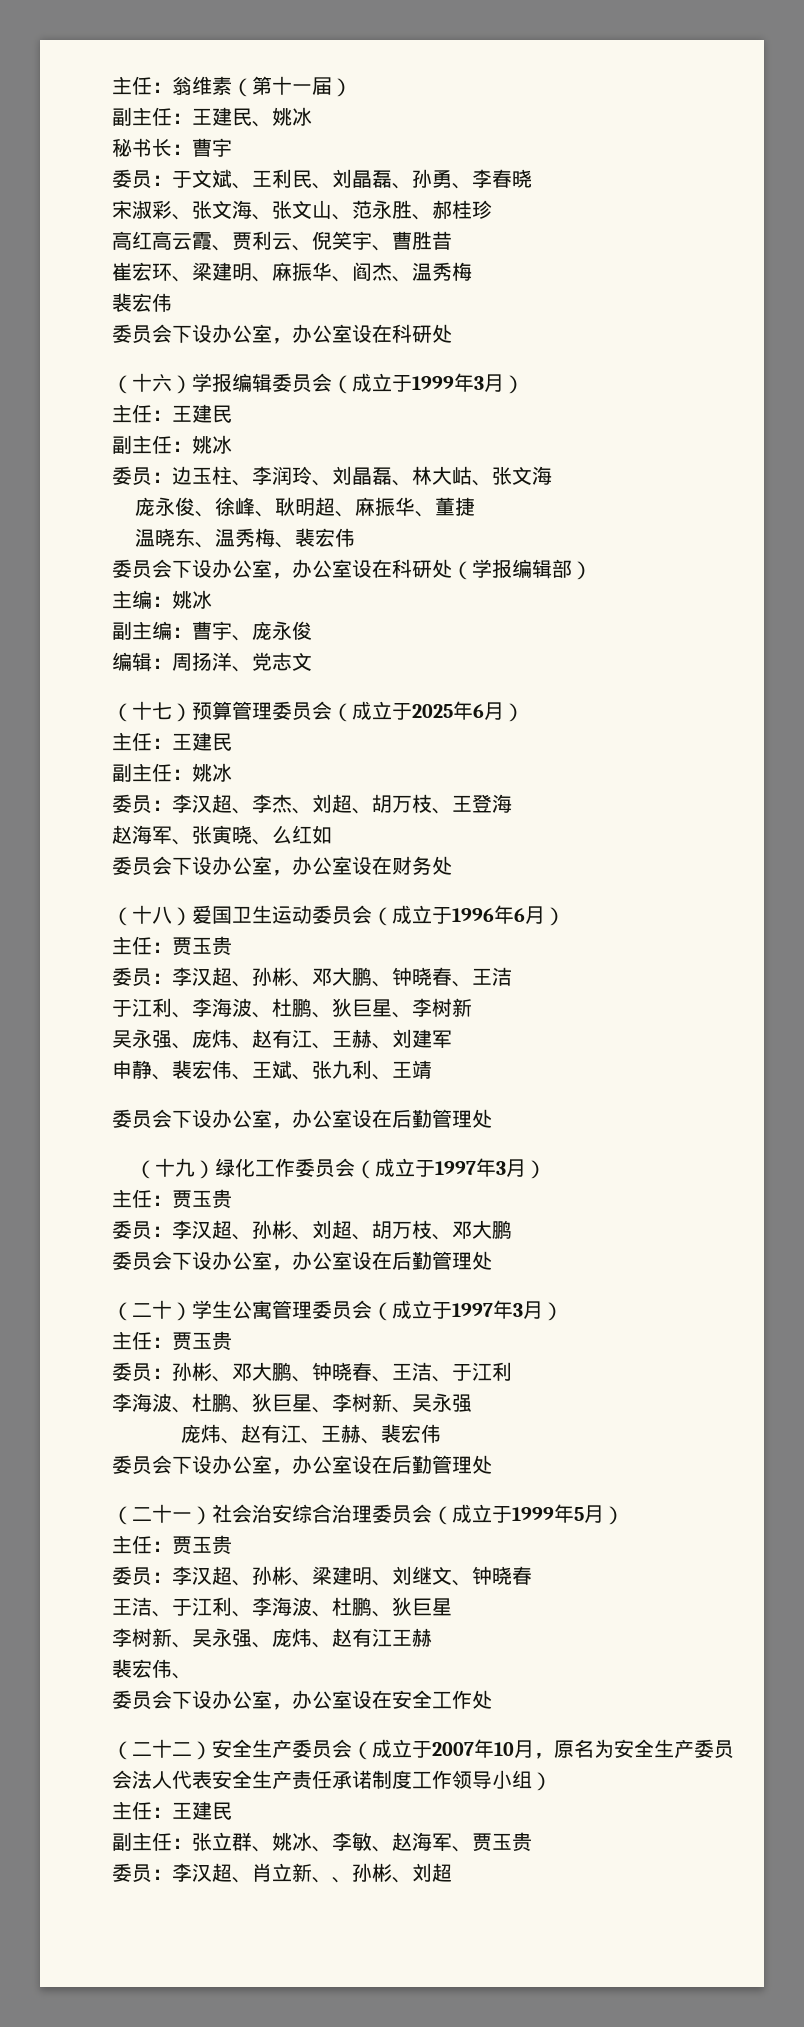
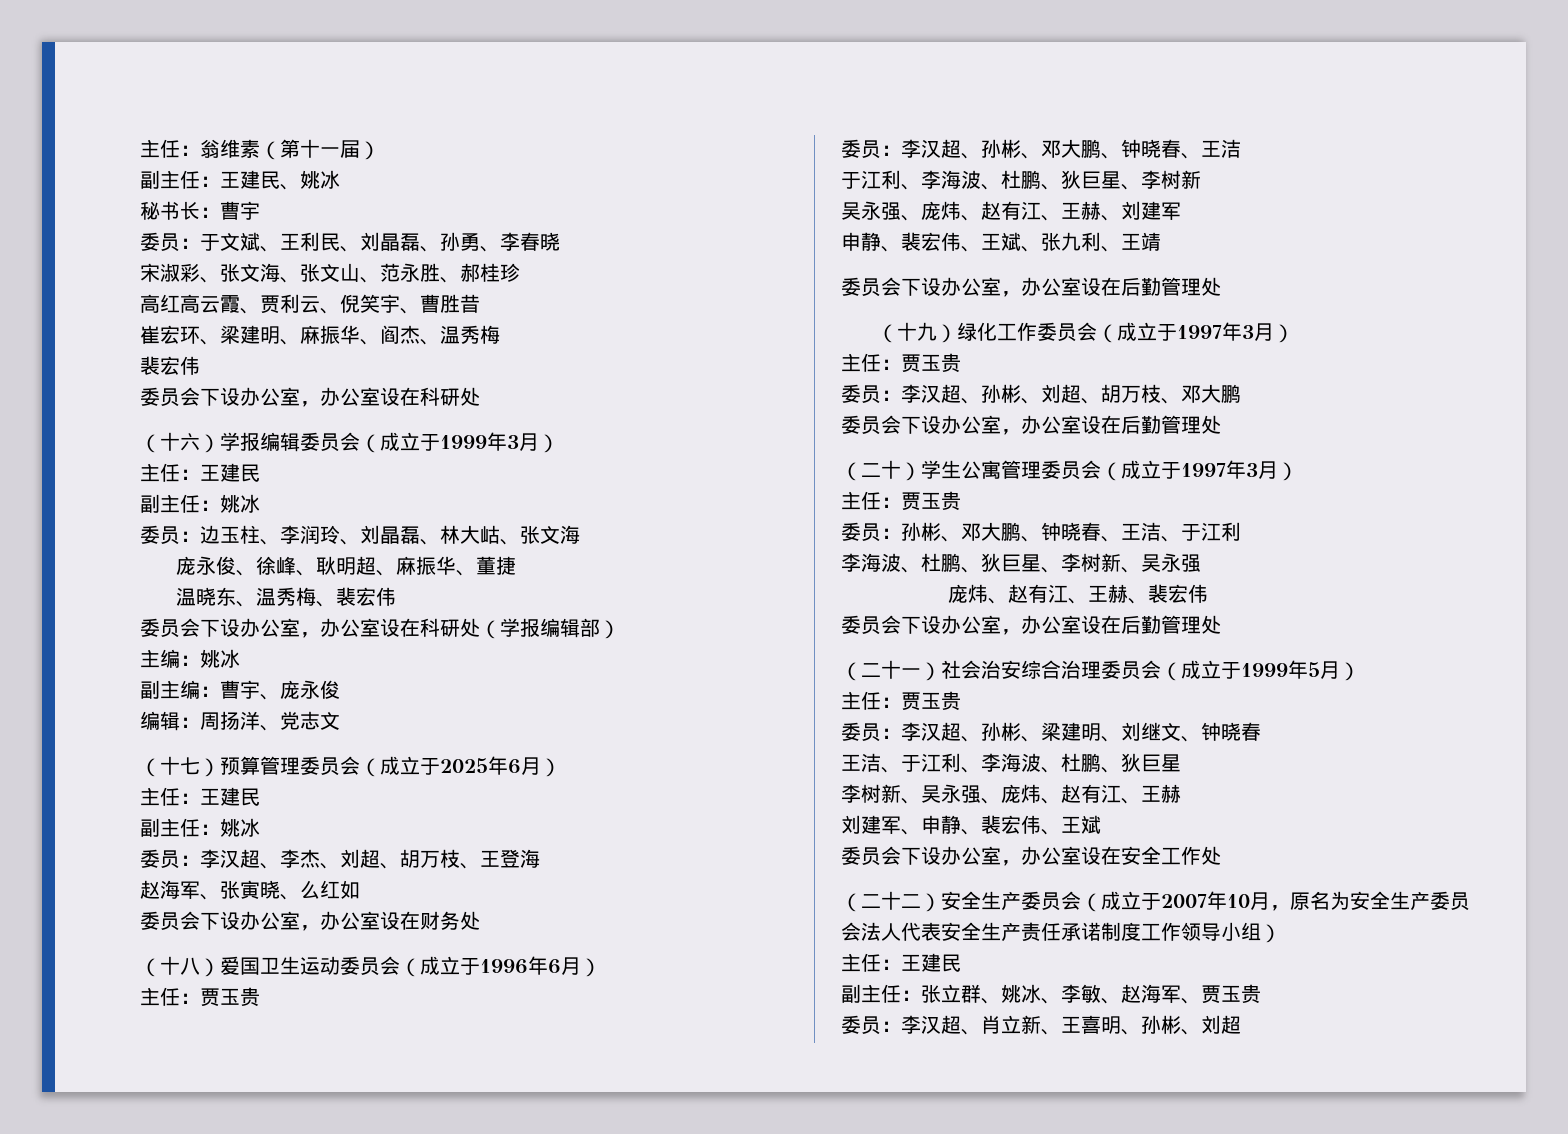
- 李树新、吴永强、庞炜、赵有江王赫
- 裴宏伟、
+ 李树新、吴永强、庞炜、赵有江、王赫
+ 刘建军、申静、裴宏伟、王斌
- 委员：李汉超、肖立新、、孙彬、刘超
+ 委员：李汉超、肖立新、王喜明、孙彬、刘超

